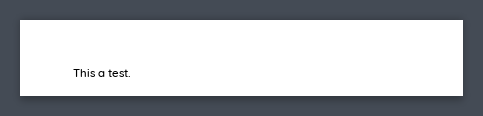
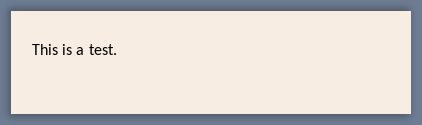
- This a test.
+ This is a test.

